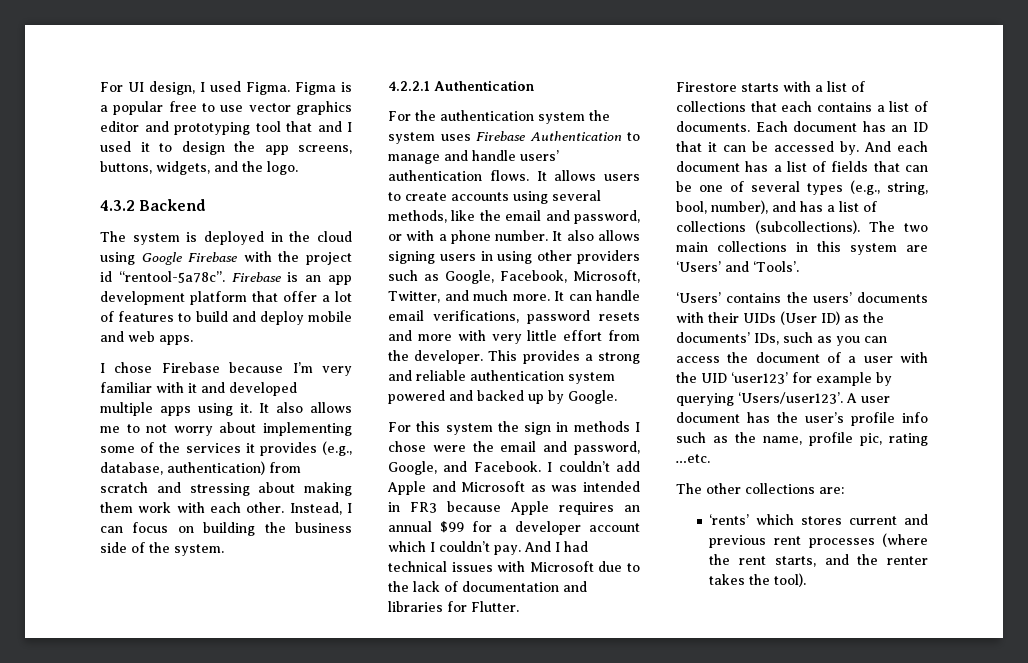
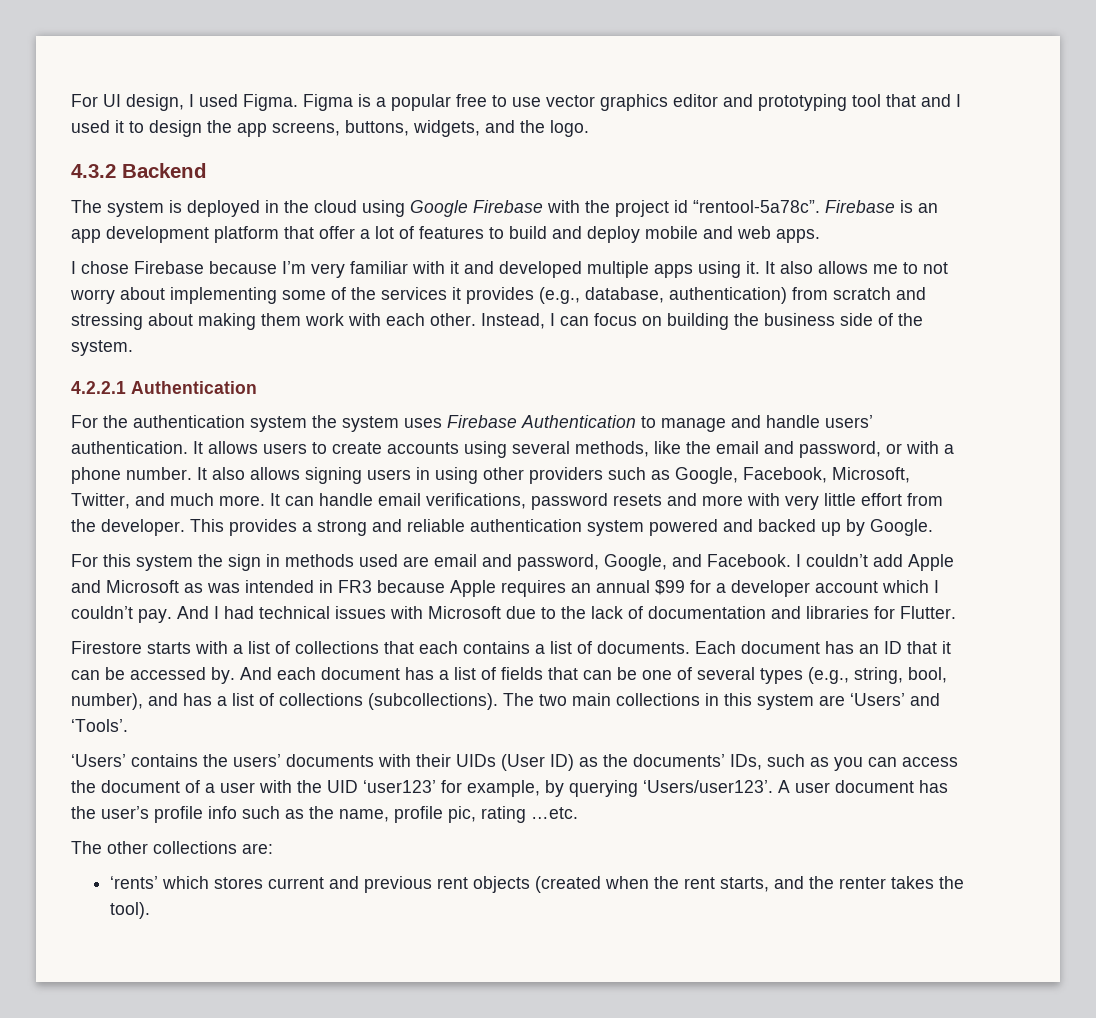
- For the authentication system the system uses Firebase Authentication to manage and handle users’ authentication flows.
+ For the authentication system the system uses Firebase Authentication to manage and handle users’ authentication.
- For this system the sign in methods I chose were the email and password, Google, and Facebook.
+ For this system the sign in methods used are email and password, Google, and Facebook.
- ‘Users’ contains the users’ documents with their UIDs (User ID) as the documents’ IDs, such as you can access the document of a user with the UID ‘user123’ for example by querying ‘Users/user123’.
+ ‘Users’ contains the users’ documents with their UIDs (User ID) as the documents’ IDs, such as you can access the document of a user with the UID ‘user123’ for example, by querying ‘Users/user123’.
- ‘rents’ which stores current and previous rent processes (where the rent starts, and the renter takes the tool).
+ ‘rents’ which stores current and previous rent objects (created when the rent starts, and the renter takes the tool).

